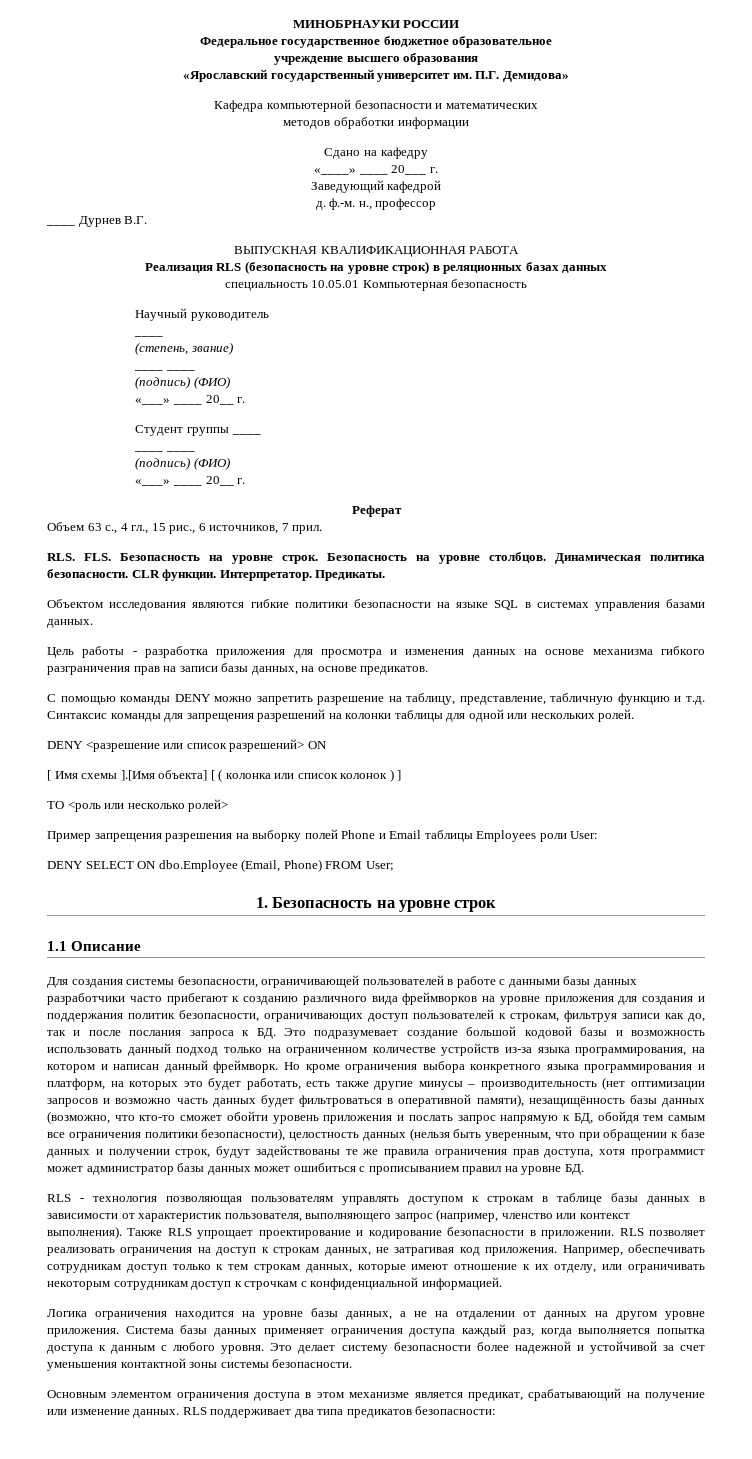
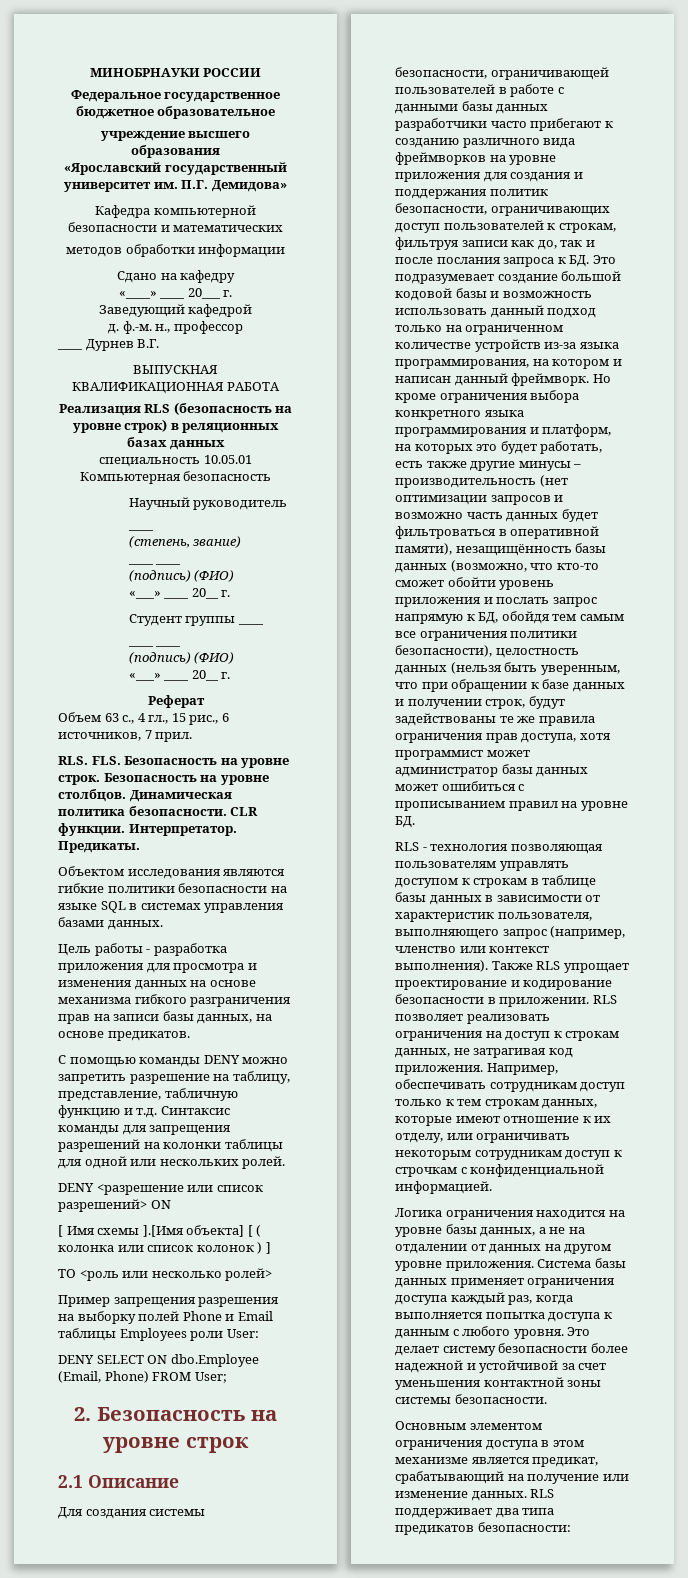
- 1. Безопасность на уровне строк
+ 2. Безопасность на уровне строк
- 1.1 Описание
+ 2.1 Описание

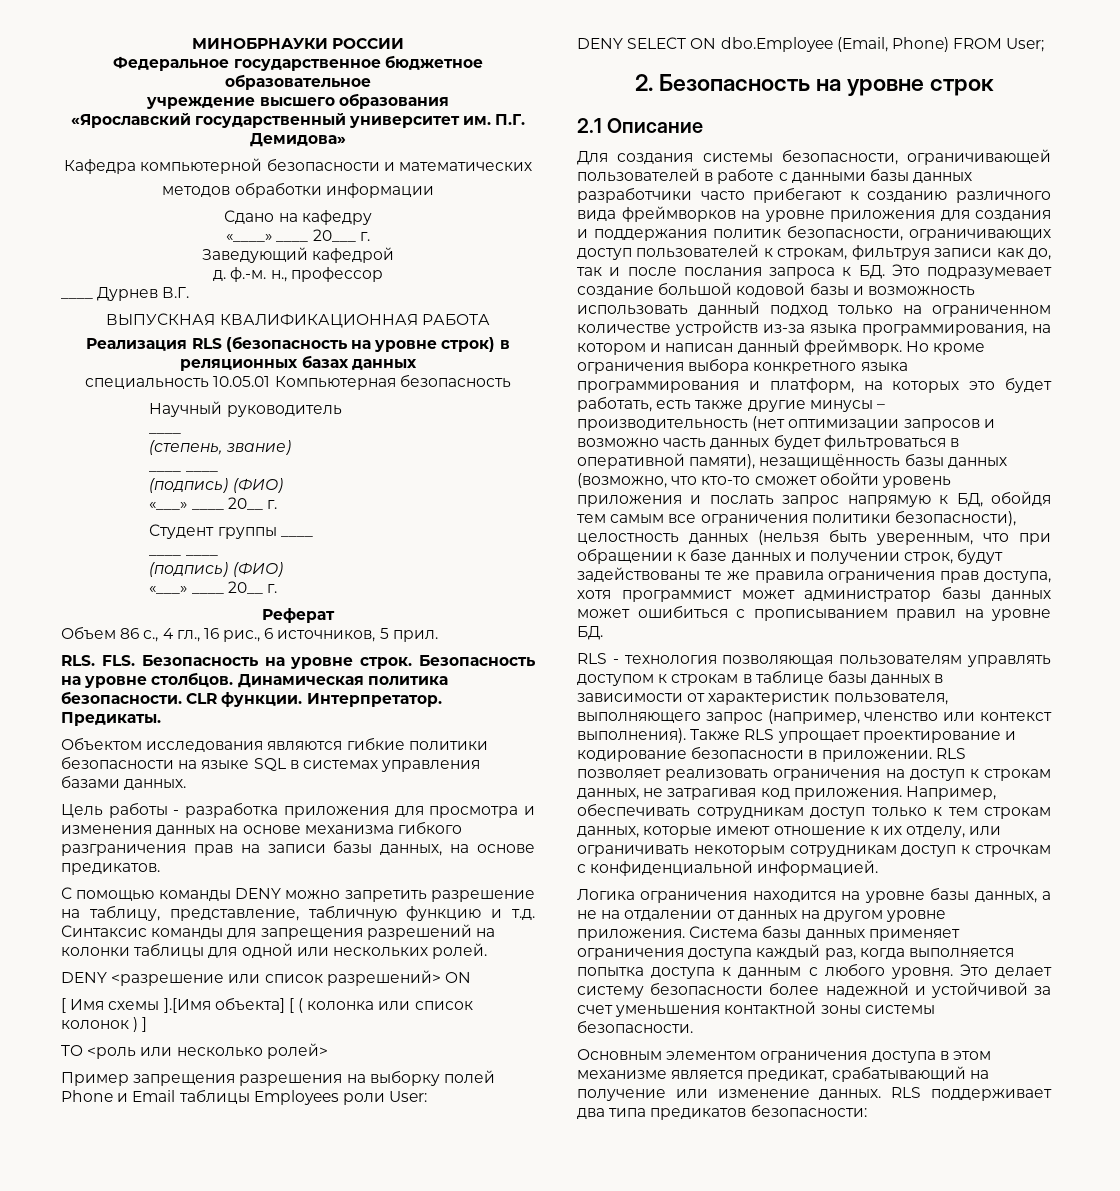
- Объем 63 с., 4 гл., 15 рис., 6 источников, 7 прил.
+ Объем 86 с., 4 гл., 16 рис., 6 источников, 5 прил.

